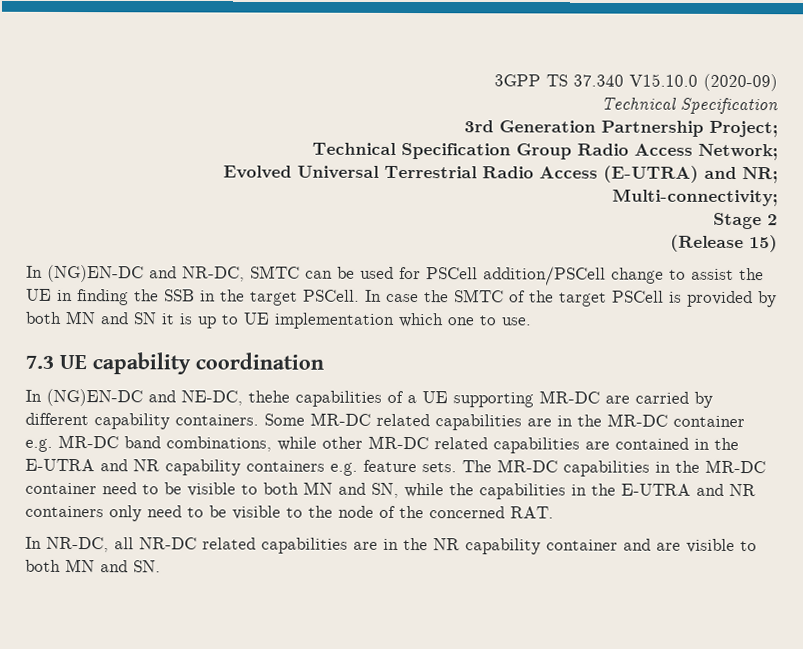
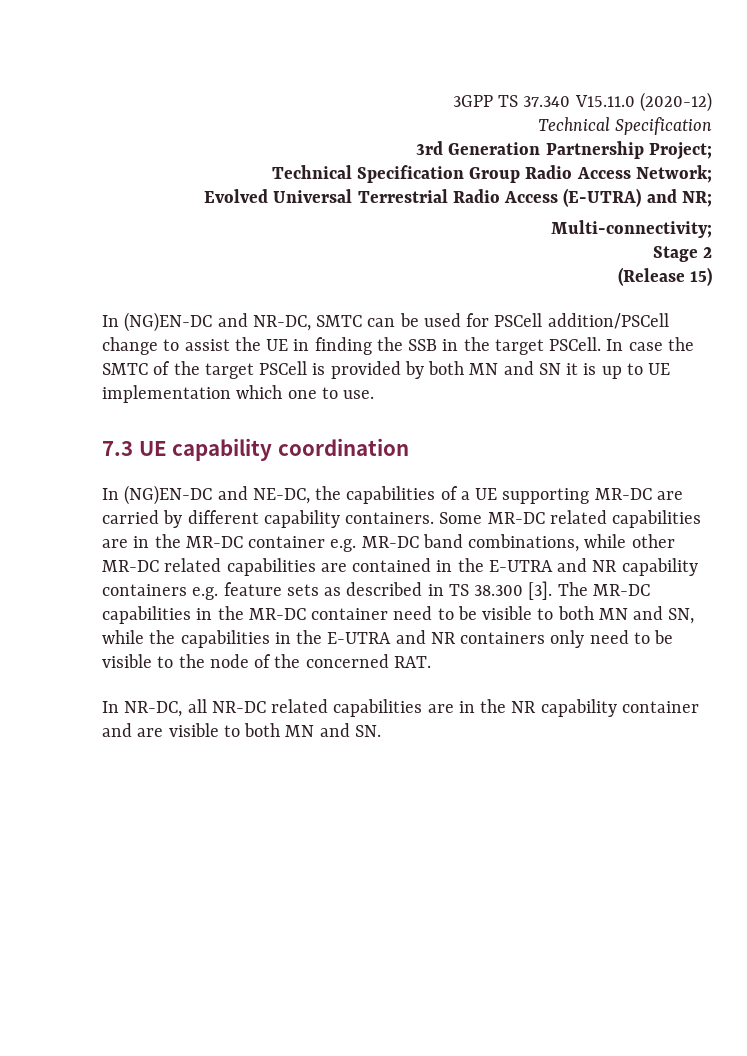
- 3GPP TS 37.340 V15.10.0 (2020-09)
+ 3GPP TS 37.340 V15.11.0 (2020-12)
- In (NG)EN-DC and NE-DC, thehe capabilities of a UE supporting MR-DC are carried by different capability containers.
+ In (NG)EN-DC and NE-DC, the capabilities of a UE supporting MR-DC are carried by different capability containers.
- Some MR-DC related capabilities are in the MR-DC container e.g. MR-DC band combinations, while other MR-DC related capabilities are contained in the E-UTRA and NR capability containers e.g. feature sets.
+ Some MR-DC related capabilities are in the MR-DC container e.g. MR-DC band combinations, while other MR-DC related capabilities are contained in the E-UTRA and NR capability containers e.g. feature sets as described in TS 38.300 [3].

